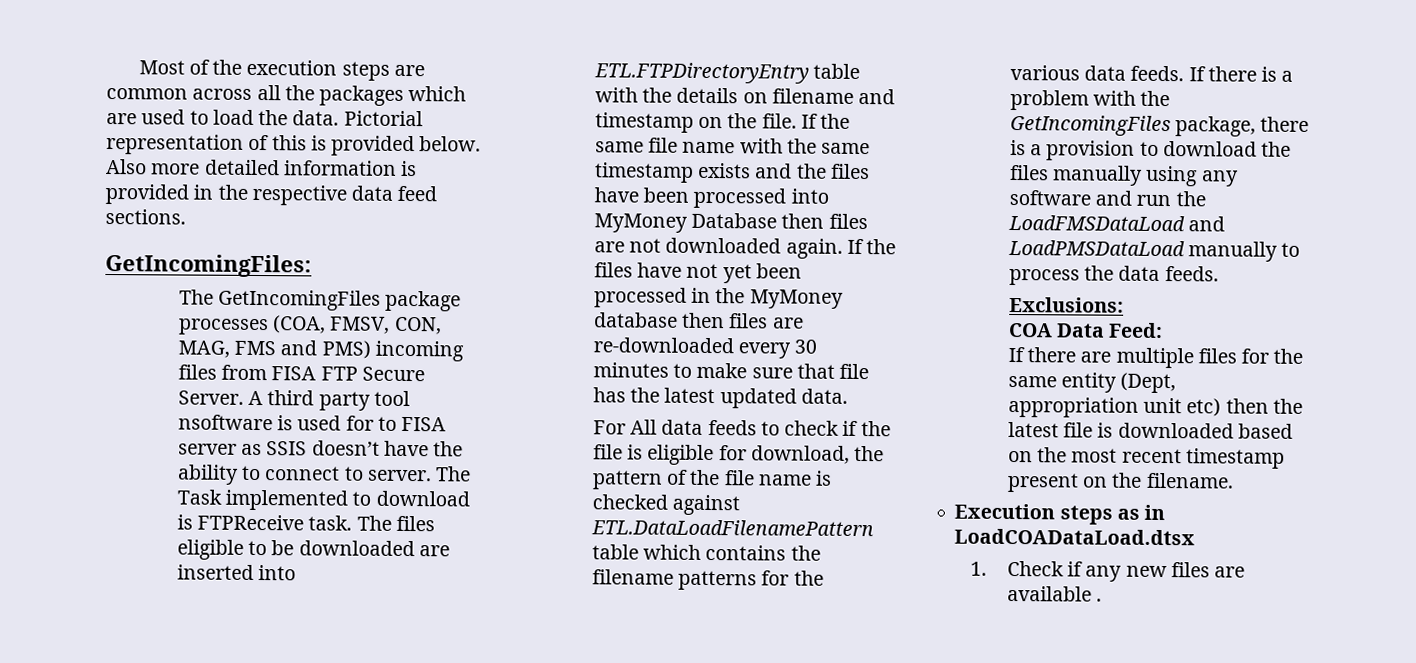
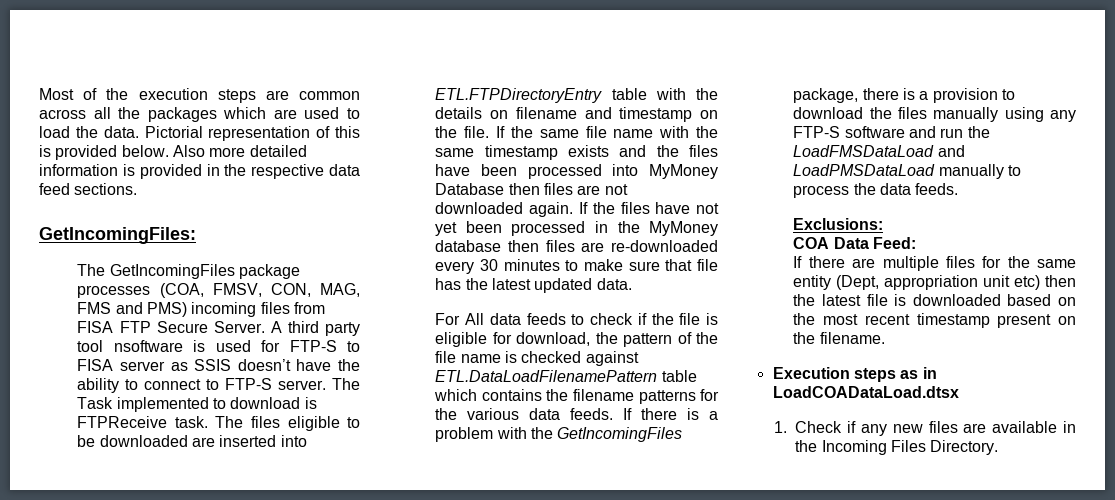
- A third party tool nsoftware is used for to FISA server as SSIS doesn’t have the ability to connect to server.
+ A third party tool nsoftware is used for FTP-S to FISA server as SSIS doesn’t have the ability to connect to FTP-S server.
- If there is a problem with the GetIncomingFiles package, there is a provision to download the files manually using any software and run the LoadFMSDataLoad and LoadPMSDataLoad manually to process the data feeds.
+ If there is a problem with the GetIncomingFiles package, there is a provision to download the files manually using any FTP-S software and run the LoadFMSDataLoad and LoadPMSDataLoad manually to process the data feeds.
- 1. Check if any new files are available .
+ 1. Check if any new files are available in the Incoming Files Directory.

